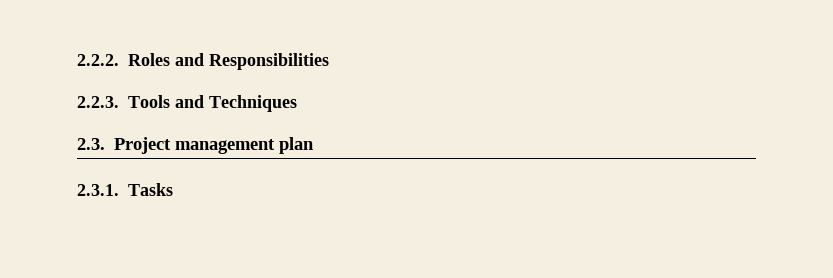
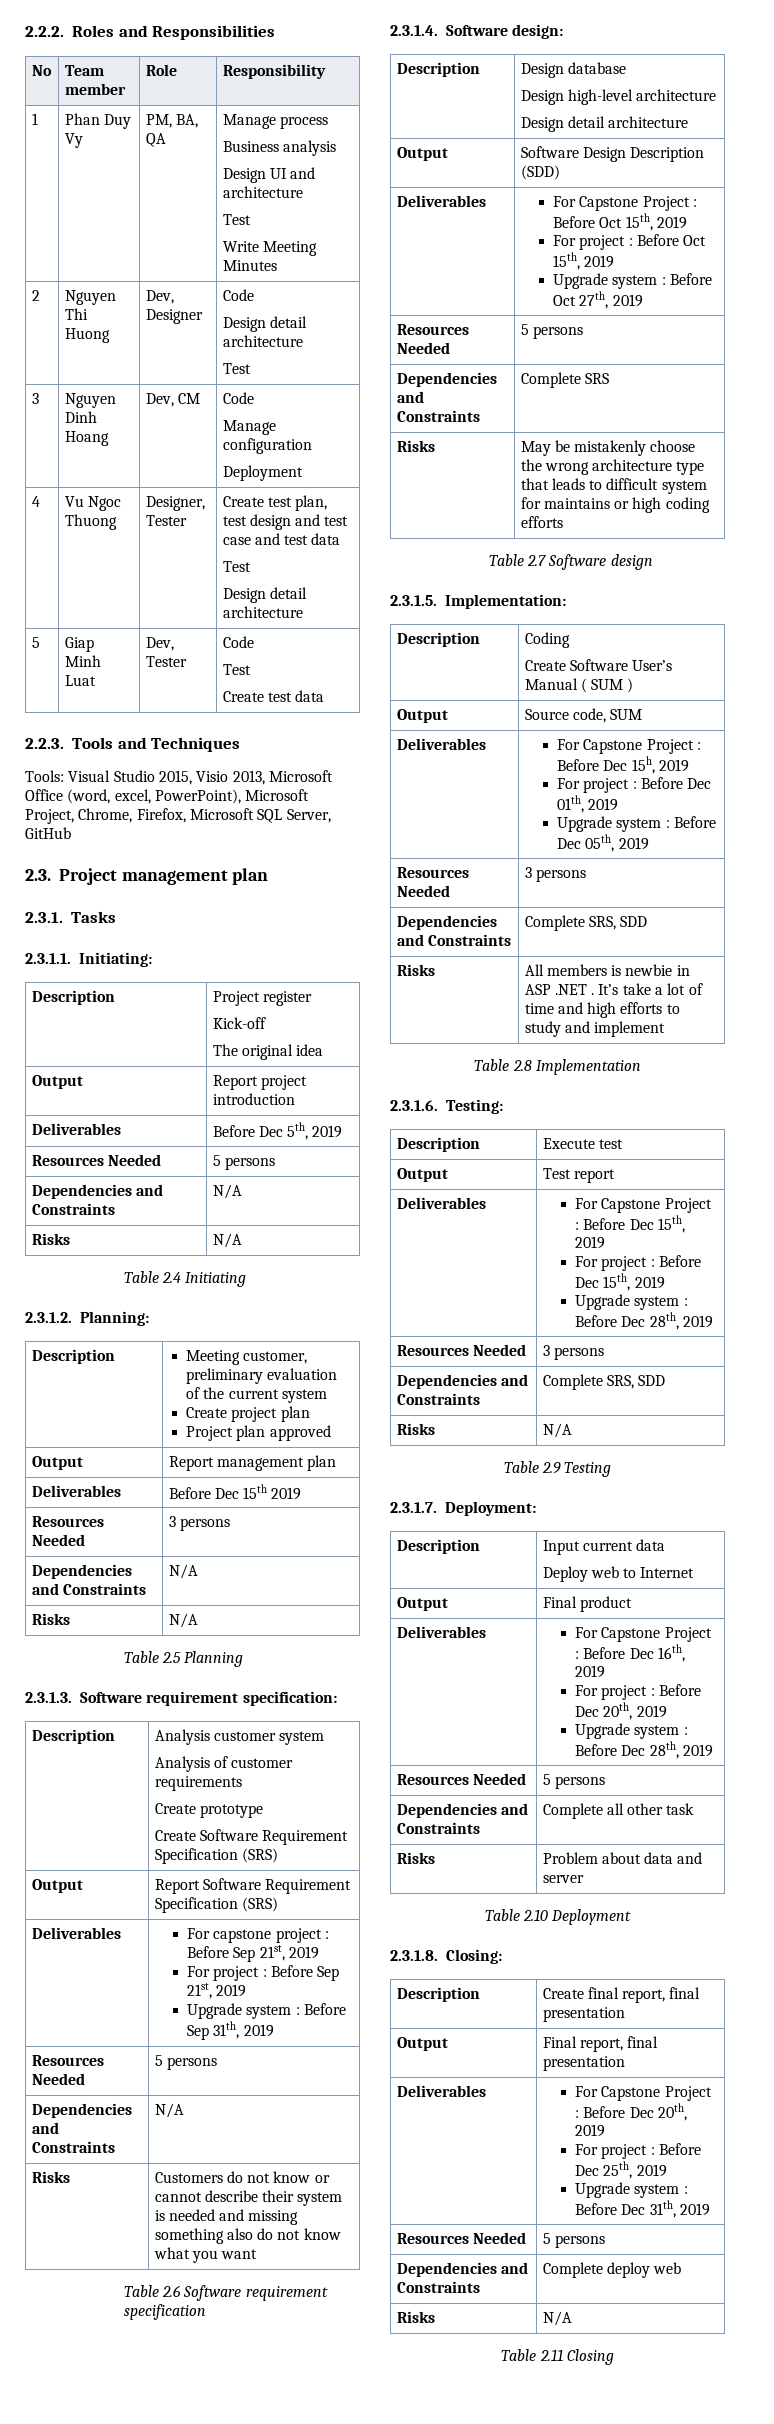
+ No | Team member | Role | Responsibility
+ 1 | Phan Duy Vy | PM, BA, QA | Manage process
+ Business analysis
+ Design UI and architecture
+ Test
+ Write Meeting Minutes
+ 2 | Nguyen Thi Huong | Dev, Designer | Code
+ Design detail architecture
+ Test
+ 3 | Nguyen Dinh Hoang | Dev, CM | Code
+ Manage configuration
+ Deployment
+ 4 | Vu Ngoc Thuong | Designer, Tester | Create test plan, test design and test case and test data
+ Test
+ Design detail architecture
+ 5 | Giap Minh Luat | Dev, Tester | Code
+ Test
+ Create test data
  2.2.3. Tools and Techniques
+ Tools: Visual Studio 2015, Visio 2013, Microsoft Office (word, excel, PowerPoint), Microsoft Project, Chrome, Firefox, Microsoft SQL Server, GitHub
+ 2.3.1.1. Initiating:
+ Description | Project register
+ Kick-off
+ The original idea
+ Output | Report project introduction
+ Deliverables | Before Dec 5th, 2019
+ Resources Needed | 5 persons
+ Dependencies and Constraints | N/A
+ Risks | N/A
+ Table 2.4 Initiating
+ 2.3.1.2. Planning:
+ Description | Meeting customer, preliminary evaluation of the current system
+ Create project plan
+ Project plan approved
+ Output | Report management plan
+ Deliverables | Before Dec 15th 2019
+ Resources Needed | 3 persons
+ Dependencies and Constraints | N/A
+ Risks | N/A
+ Table 2.5 Planning
+ 2.3.1.3. Software requirement specification:
+ Description | Analysis customer system
+ Analysis of customer requirements
+ Create prototype
+ Create Software Requirement Specification (SRS)
+ Output | Report Software Requirement Specification (SRS)
+ Deliverables | For capstone project : Before Sep 21st, 2019
+ For project : Before Sep 21st, 2019
+ Upgrade system : Before Sep 31th, 2019
+ Resources Needed | 5 persons
+ Dependencies and Constraints | N/A
+ Risks | Customers do not know or cannot describe their system is needed and missing something also do not know what you want
+ Table 2.6 Software requirement specification
+ 2.3.1.4. Software design:
+ Description | Design database
+ Design high-level architecture
+ Design detail architecture
+ Output | Software Design Description (SDD)
+ Deliverables | For Capstone Project : Before Oct 15th, 2019
+ For project : Before Oct 15th, 2019
+ Upgrade system : Before Oct 27th, 2019
+ Resources Needed | 5 persons
+ Dependencies and Constraints | Complete SRS
+ Risks | May be mistakenly choose the wrong architecture type that leads to difficult system for maintains or high coding efforts
+ Table 2.7 Software design
+ 2.3.1.5. Implementation:
+ Description | Coding
+ Create Software User’s Manual ( SUM )
+ Output | Source code, SUM
+ Deliverables | For Capstone Project : Before Dec 15h, 2019
+ For project : Before Dec 01th, 2019
+ Upgrade system : Before Dec 05th, 2019
+ Resources Needed | 3 persons
+ Dependencies and Constraints | Complete SRS, SDD
+ Risks | All members is newbie in ASP .NET . It’s take a lot of time and high efforts to study and implement
+ Table 2.8 Implementation
+ 2.3.1.6. Testing:
+ Description | Execute test
+ Output | Test report
+ Deliverables | For Capstone Project : Before Dec 15th, 2019
+ For project : Before Dec 15th, 2019
+ Upgrade system : Before Dec 28th, 2019
+ Resources Needed | 3 persons
+ Dependencies and Constraints | Complete SRS, SDD
+ Risks | N/A
+ Table 2.9 Testing
+ 2.3.1.7. Deployment:
+ Description | Input current data
+ Deploy web to Internet
+ Output | Final product
+ Deliverables | For Capstone Project : Before Dec 16th, 2019
+ For project : Before Dec 20th, 2019
+ Upgrade system : Before Dec 28th, 2019
+ Resources Needed | 5 persons
+ Dependencies and Constraints | Complete all other task
+ Risks | Problem about data and server
+ Table 2.10 Deployment
+ 2.3.1.8. Closing:
+ Description | Create final report, final presentation
+ Output | Final report, final presentation
+ Deliverables | For Capstone Project : Before Dec 20th, 2019
+ For project : Before Dec 25th, 2019
+ Upgrade system : Before Dec 31th, 2019
+ Resources Needed | 5 persons
+ Dependencies and Constraints | Complete deploy web
+ Risks | N/A
+ Table 2.11 Closing

